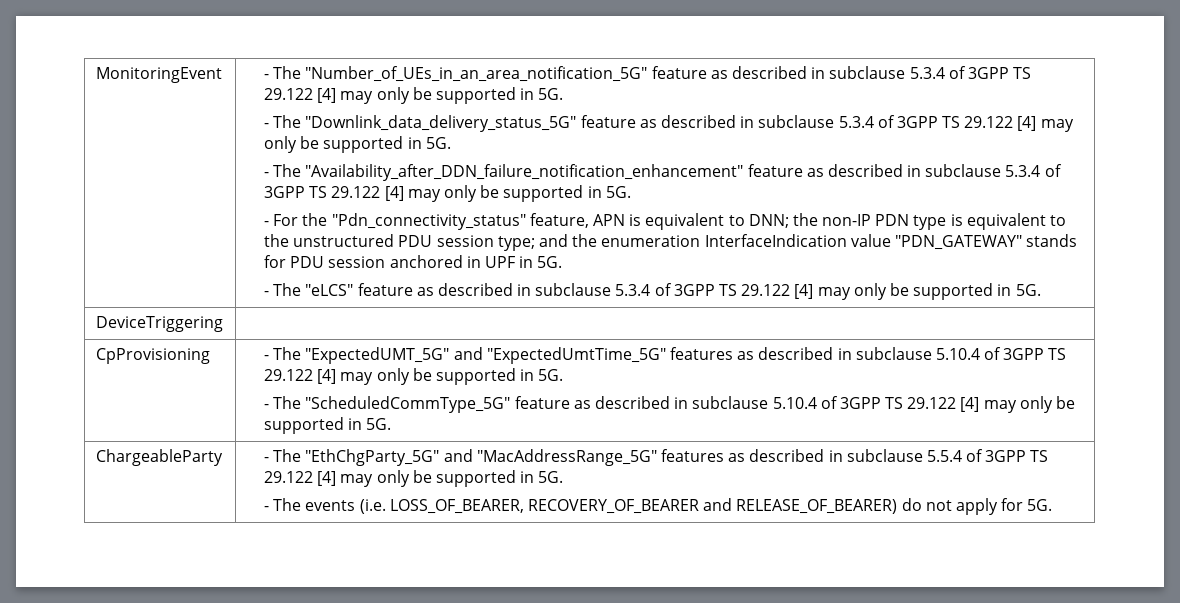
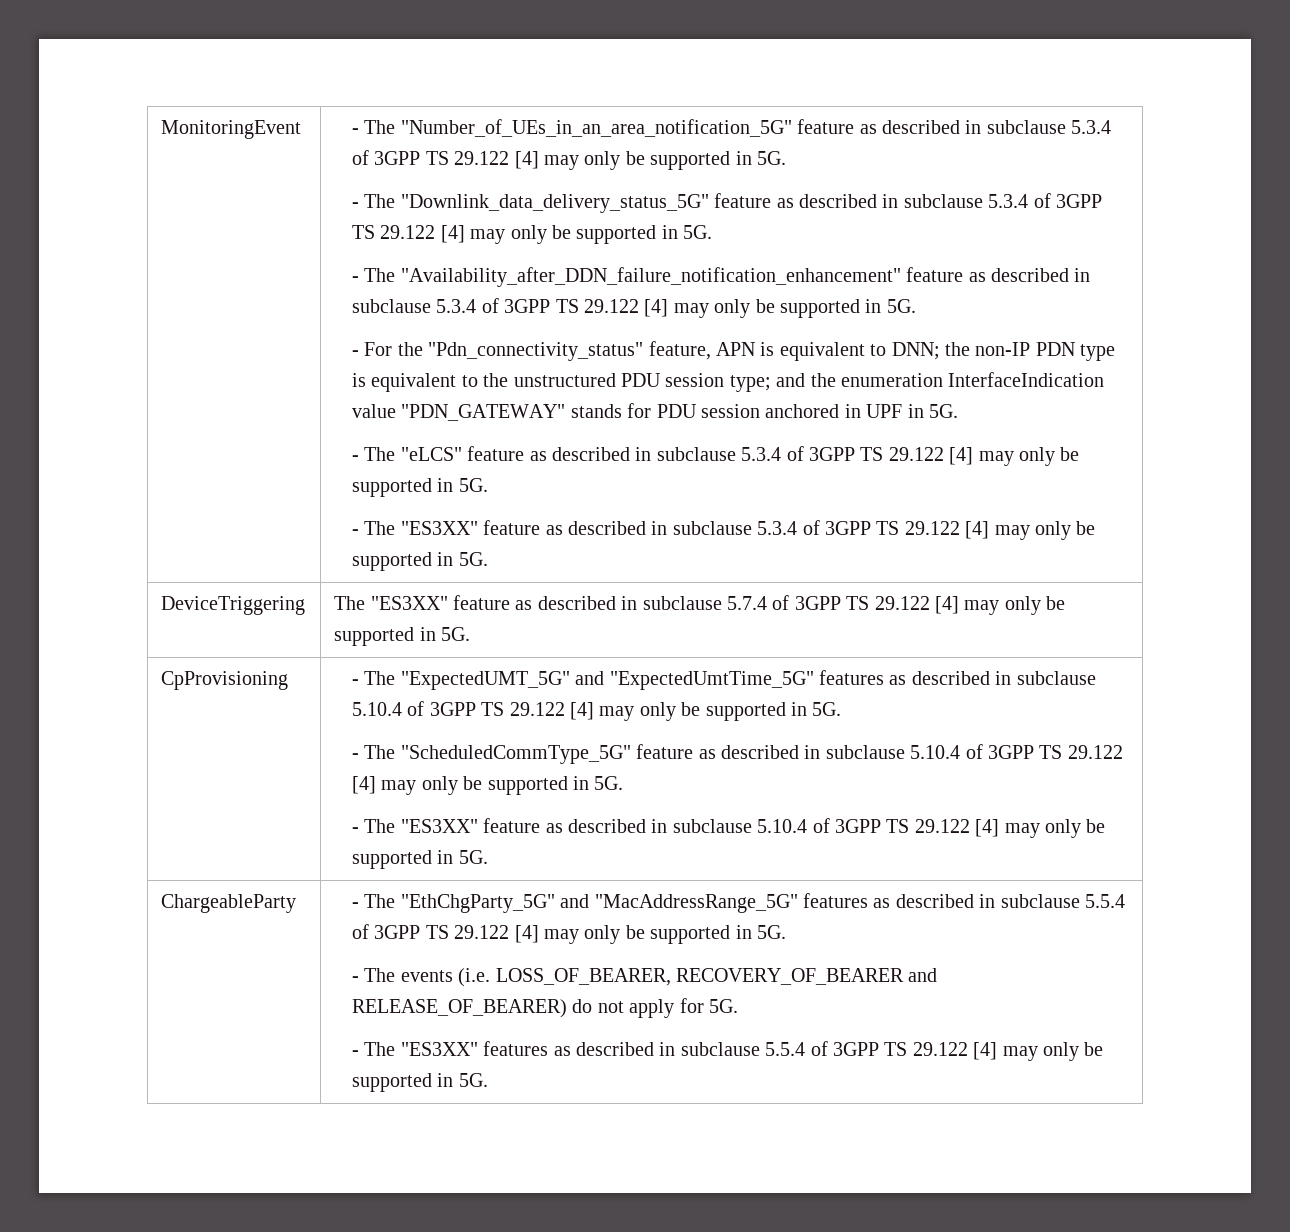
- DeviceTriggering |
+ - The "ES3XX" feature as described in subclause 5.3.4 of 3GPP TS 29.122 [4] may only be supported in 5G.
+ DeviceTriggering | The "ES3XX" feature as described in subclause 5.7.4 of 3GPP TS 29.122 [4] may only be supported in 5G.
+ - The "ES3XX" feature as described in subclause 5.10.4 of 3GPP TS 29.122 [4] may only be supported in 5G.
+ - The "ES3XX" features as described in subclause 5.5.4 of 3GPP TS 29.122 [4] may only be supported in 5G.

